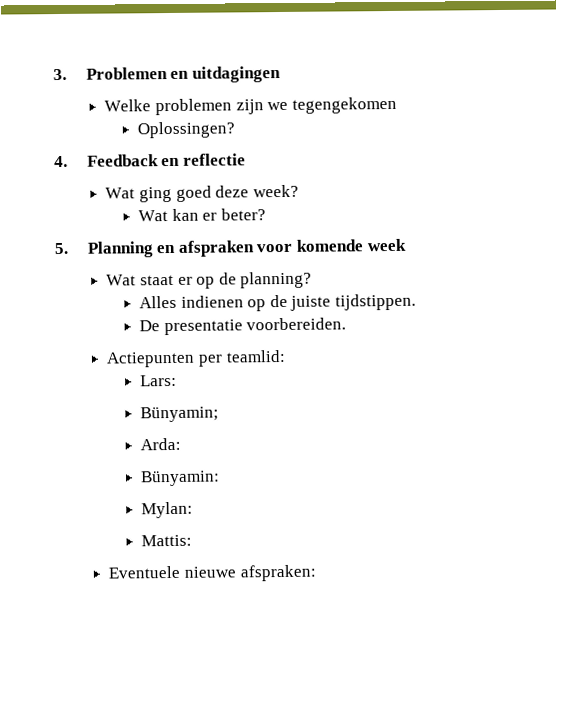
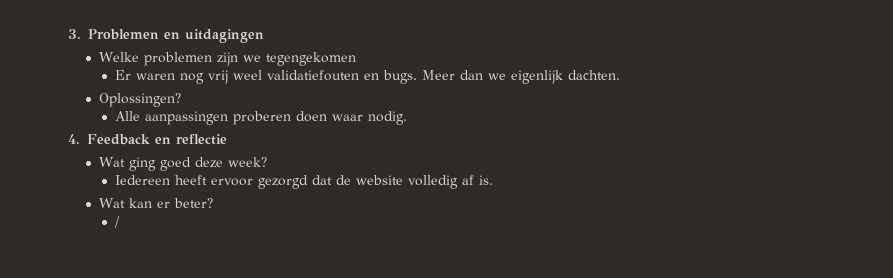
+ Er waren nog vrij weel validatiefouten en bugs. Meer dan we eigenlijk dachten.
  Oplossingen?
+ Alle aanpassingen proberen doen waar nodig.
+ Iedereen heeft ervoor gezorgd dat de website volledig af is.
  Wat kan er beter?
- 5. Planning en afspraken voor komende week
- Wat staat er op de planning?
- Alles indienen op de juiste tijdstippen.
- De presentatie voorbereiden.
- Actiepunten per teamlid:
- Lars:
- Bünyamin;
- Arda:
- Bünyamin:
- Mylan:
- Mattis:
- Eventuele nieuwe afspraken:
+ /

